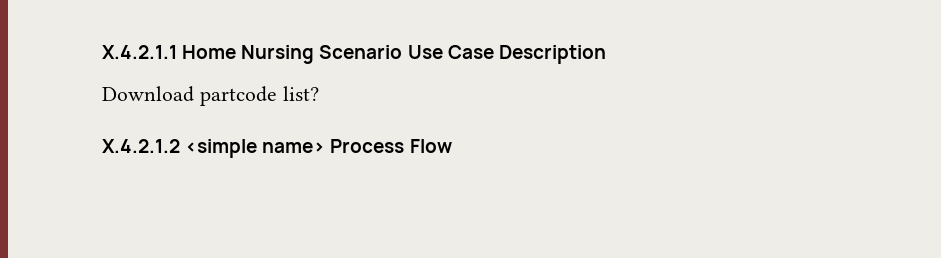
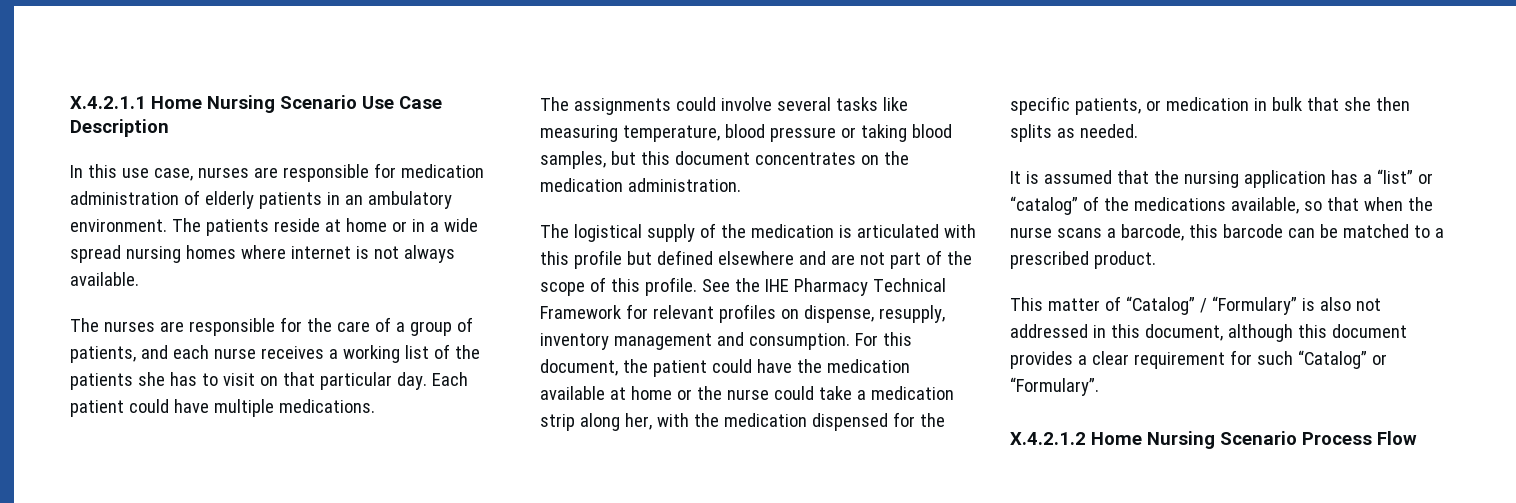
- Download partcode list?
- X.4.2.1.2 <simple name> Process Flow
+ In this use case, nurses are responsible for medication administration of elderly patients in an ambulatory environment. The patients reside at home or in a wide spread nursing homes where internet is not always available.
+ The nurses are responsible for the care of a group of patients, and each nurse receives a working list of the patients she has to visit on that particular day. Each patient could have multiple medications.
+ The assignments could involve several tasks like measuring temperature, blood pressure or taking blood samples, but this document concentrates on the medication administration.
+ The logistical supply of the medication is articulated with this profile but defined elsewhere and are not part of the scope of this profile. See the IHE Pharmacy Technical Framework for relevant profiles on dispense, resupply, inventory management and consumption. For this document, the patient could have the medication available at home or the nurse could take a medication strip along her, with the medication dispensed for the specific patients, or medication in bulk that she then splits as needed.
+ It is assumed that the nursing application has a “list” or “catalog” of the medications available, so that when the nurse scans a barcode, this barcode can be matched to a prescribed product.
+ This matter of “Catalog” / “Formulary” is also not addressed in this document, although this document provides a clear requirement for such “Catalog” or “Formulary”.
+ X.4.2.1.2 Home Nursing Scenario Process Flow

